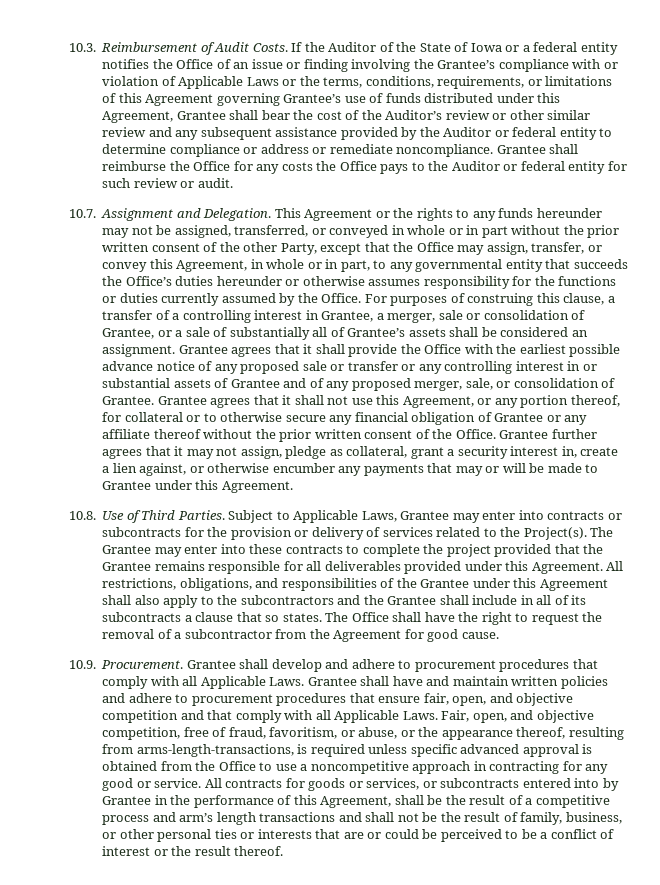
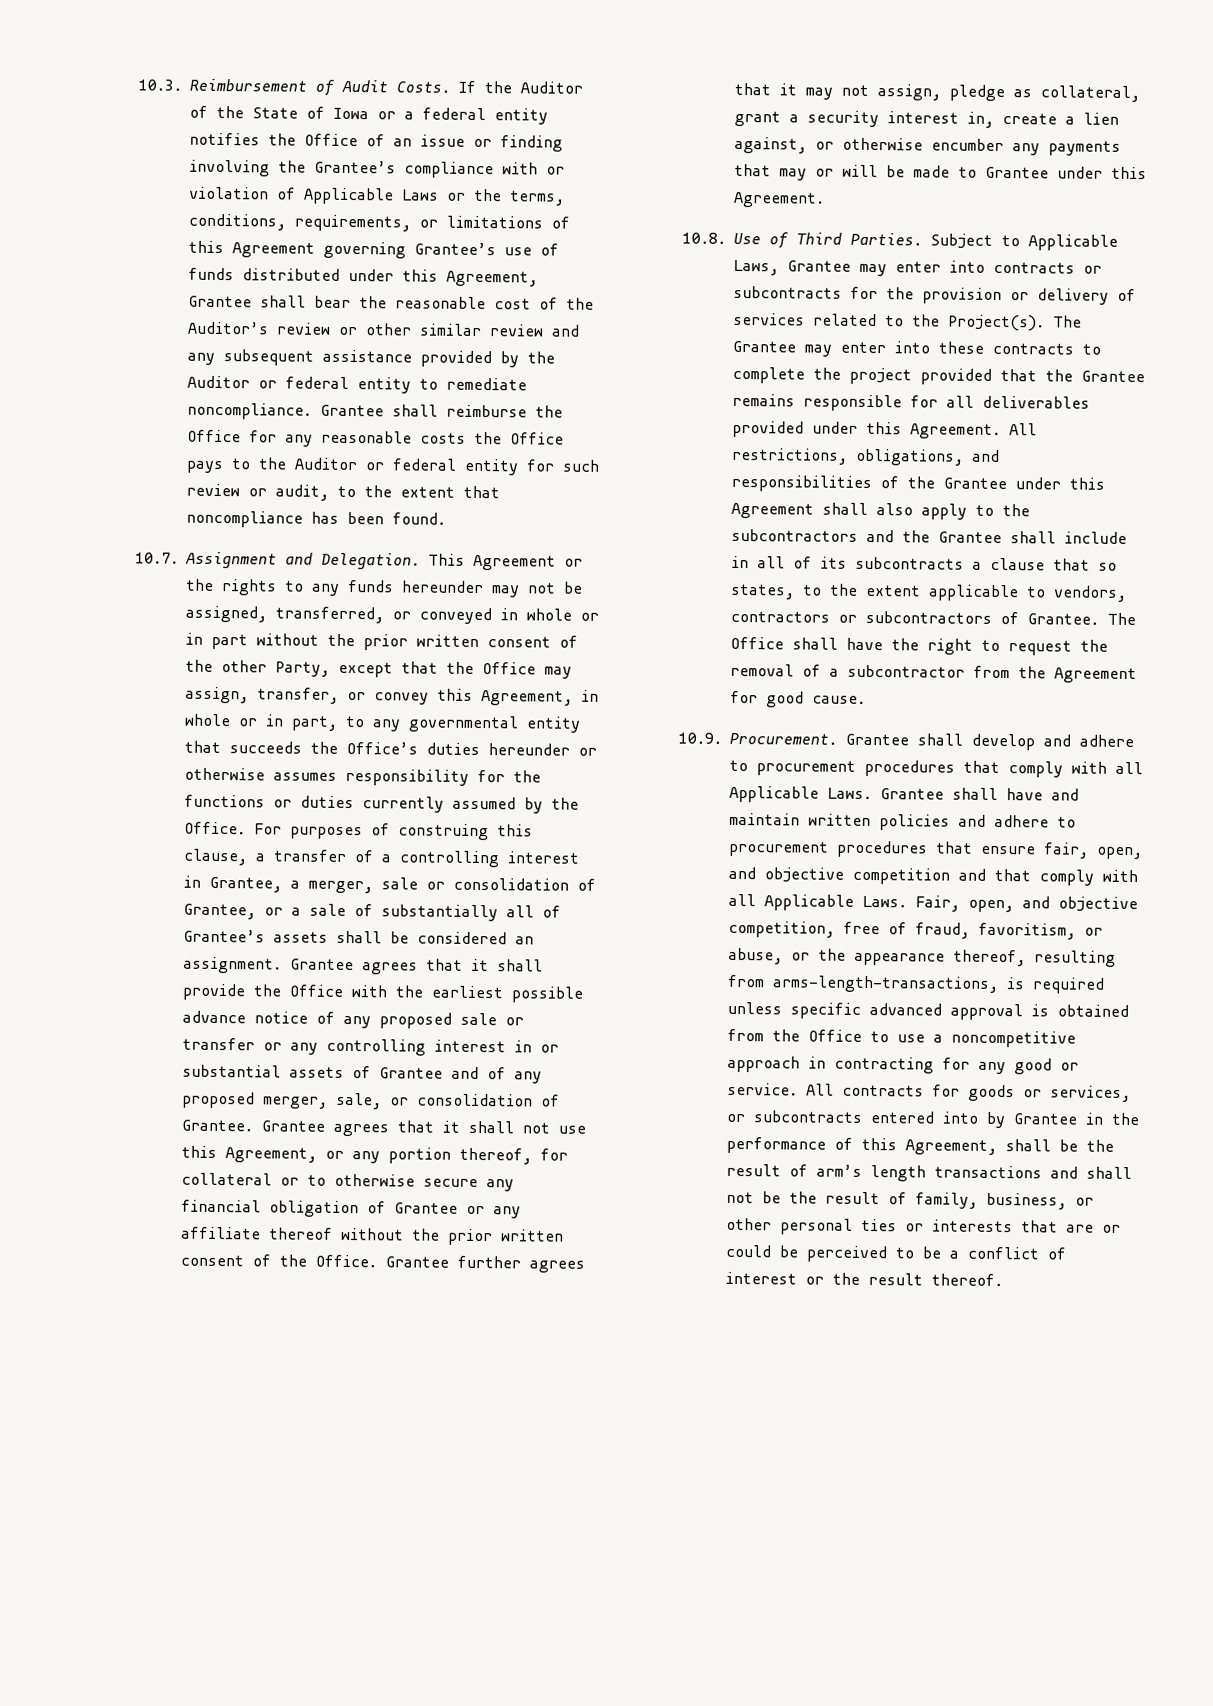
- If the Auditor of the State of Iowa or a federal entity notifies the Office of an issue or finding involving the Grantee’s compliance with or violation of Applicable Laws or the terms, conditions, requirements, or limitations of this Agreement governing Grantee’s use of funds distributed under this Agreement, Grantee shall bear the cost of the Auditor’s review or other similar review and any subsequent assistance provided by the Auditor or federal entity to determine compliance or address or remediate noncompliance.
+ If the Auditor of the State of Iowa or a federal entity notifies the Office of an issue or finding involving the Grantee’s compliance with or violation of Applicable Laws or the terms, conditions, requirements, or limitations of this Agreement governing Grantee’s use of funds distributed under this Agreement, Grantee shall bear the reasonable cost of the Auditor’s review or other similar review and any subsequent assistance provided by the Auditor or federal entity to remediate noncompliance.
- Grantee shall reimburse the Office for any costs the Office pays to the Auditor or federal entity for such review or audit.
+ Grantee shall reimburse the Office for any reasonable costs the Office pays to the Auditor or federal entity for such review or audit, to the extent that noncompliance has been found.
- All restrictions, obligations, and responsibilities of the Grantee under this Agreement shall also apply to the subcontractors and the Grantee shall include in all of its subcontracts a clause that so states.
+ All restrictions, obligations, and responsibilities of the Grantee under this Agreement shall also apply to the subcontractors and the Grantee shall include in all of its subcontracts a clause that so states, to the extent applicable to vendors, contractors or subcontractors of Grantee.
- All contracts for goods or services, or subcontracts entered into by Grantee in the performance of this Agreement, shall be the result of a competitive process and arm’s length transactions and shall not be the result of family, business, or other personal ties or interests that are or could be perceived to be a conflict of interest or the result thereof.
+ All contracts for goods or services, or subcontracts entered into by Grantee in the performance of this Agreement, shall be the result of arm’s length transactions and shall not be the result of family, business, or other personal ties or interests that are or could be perceived to be a conflict of interest or the result thereof.

